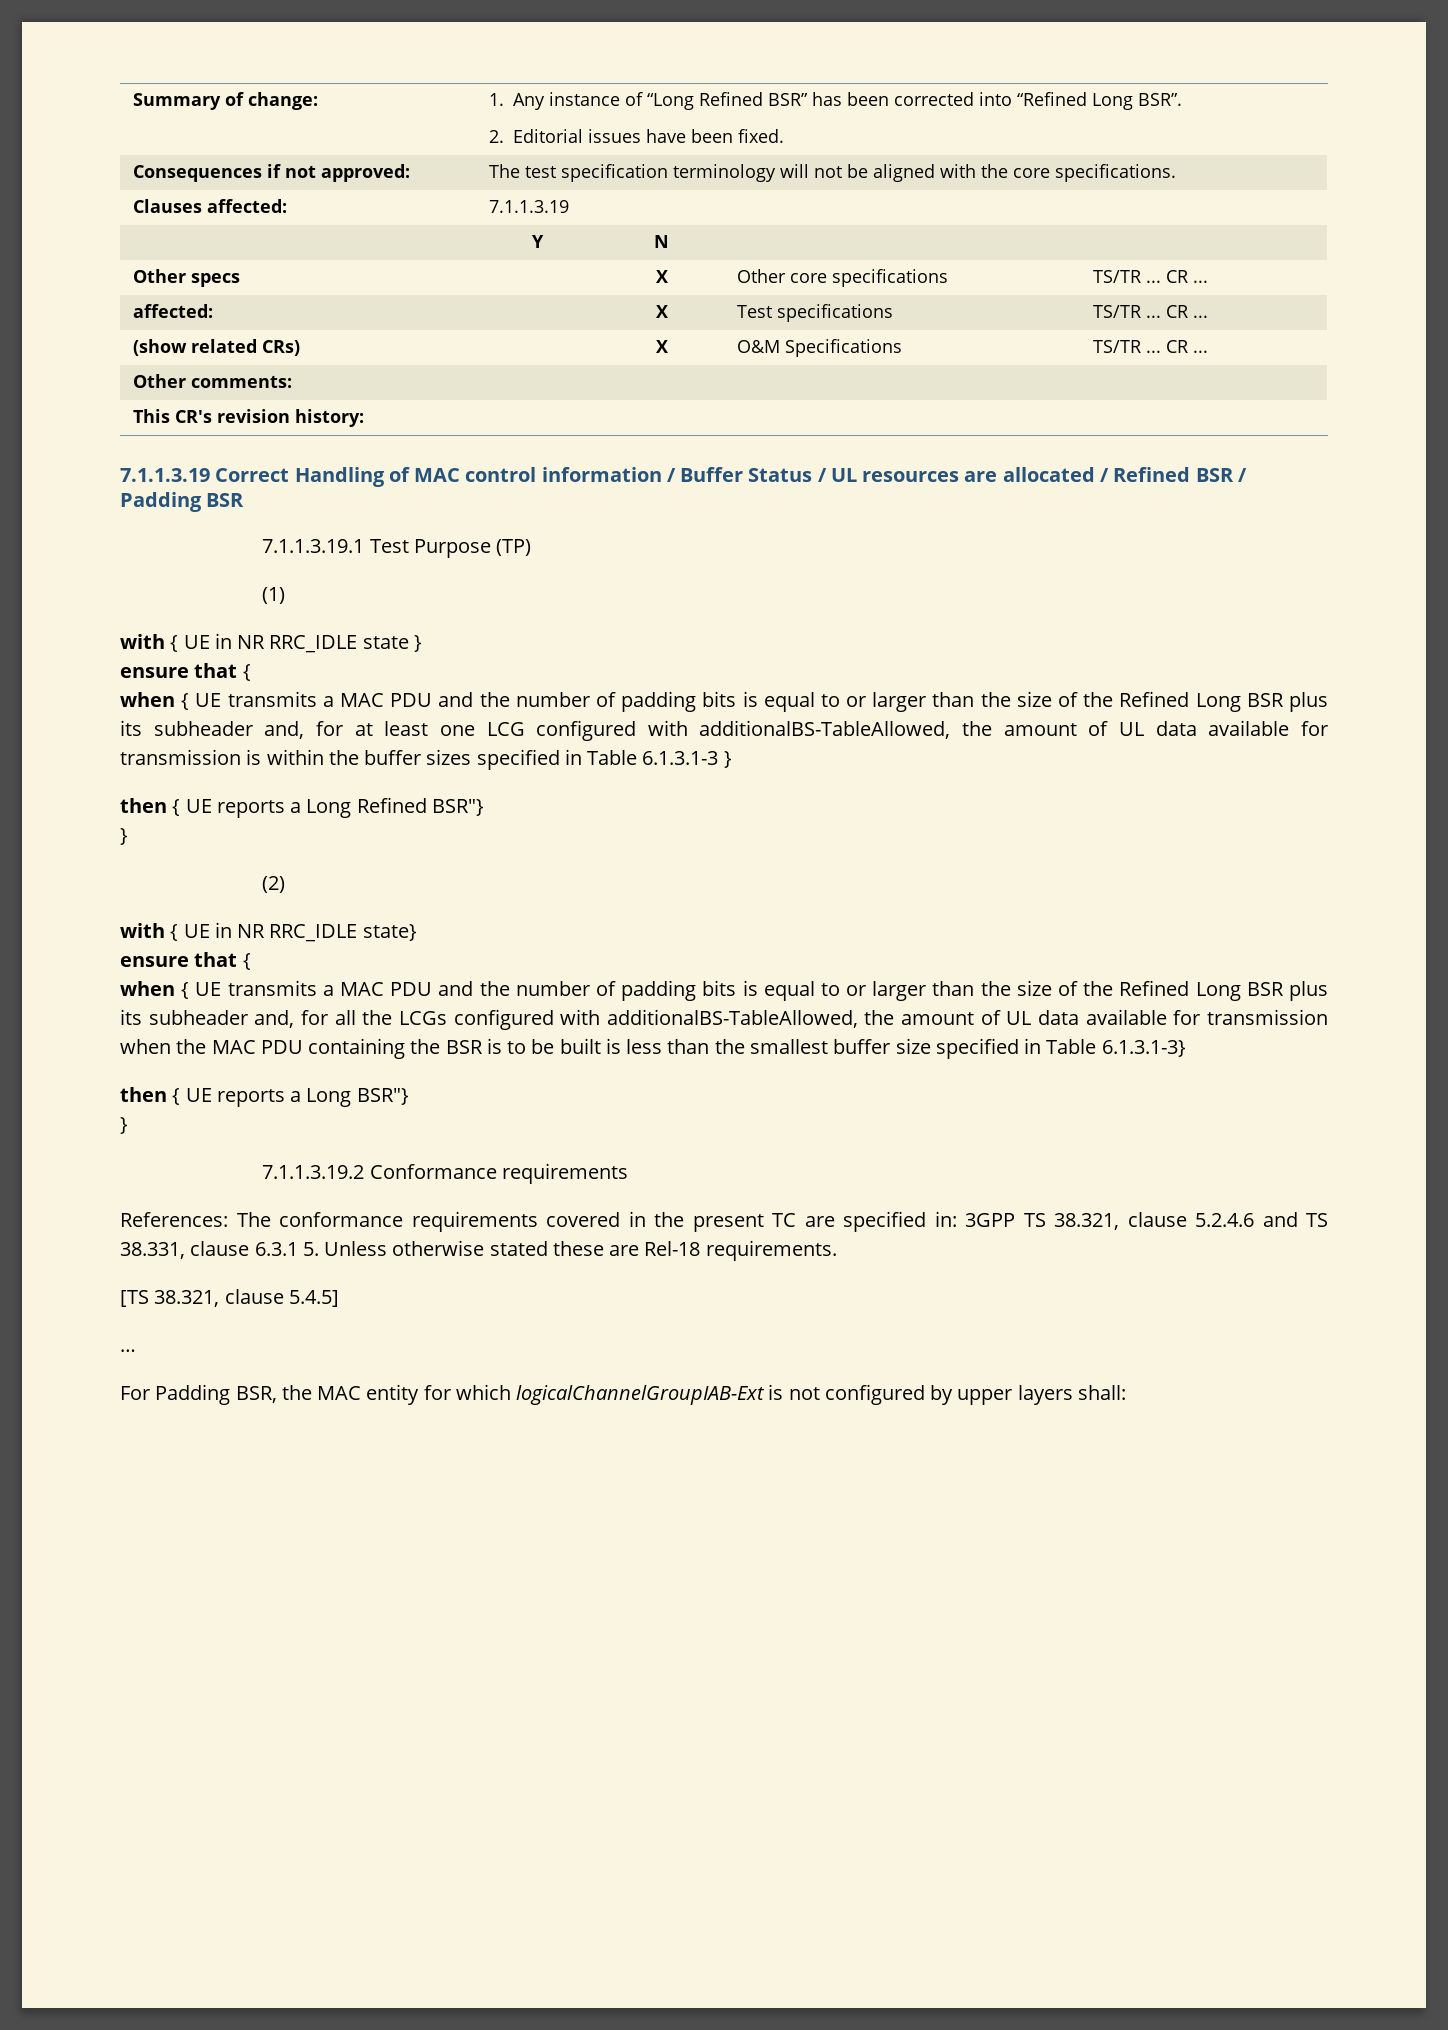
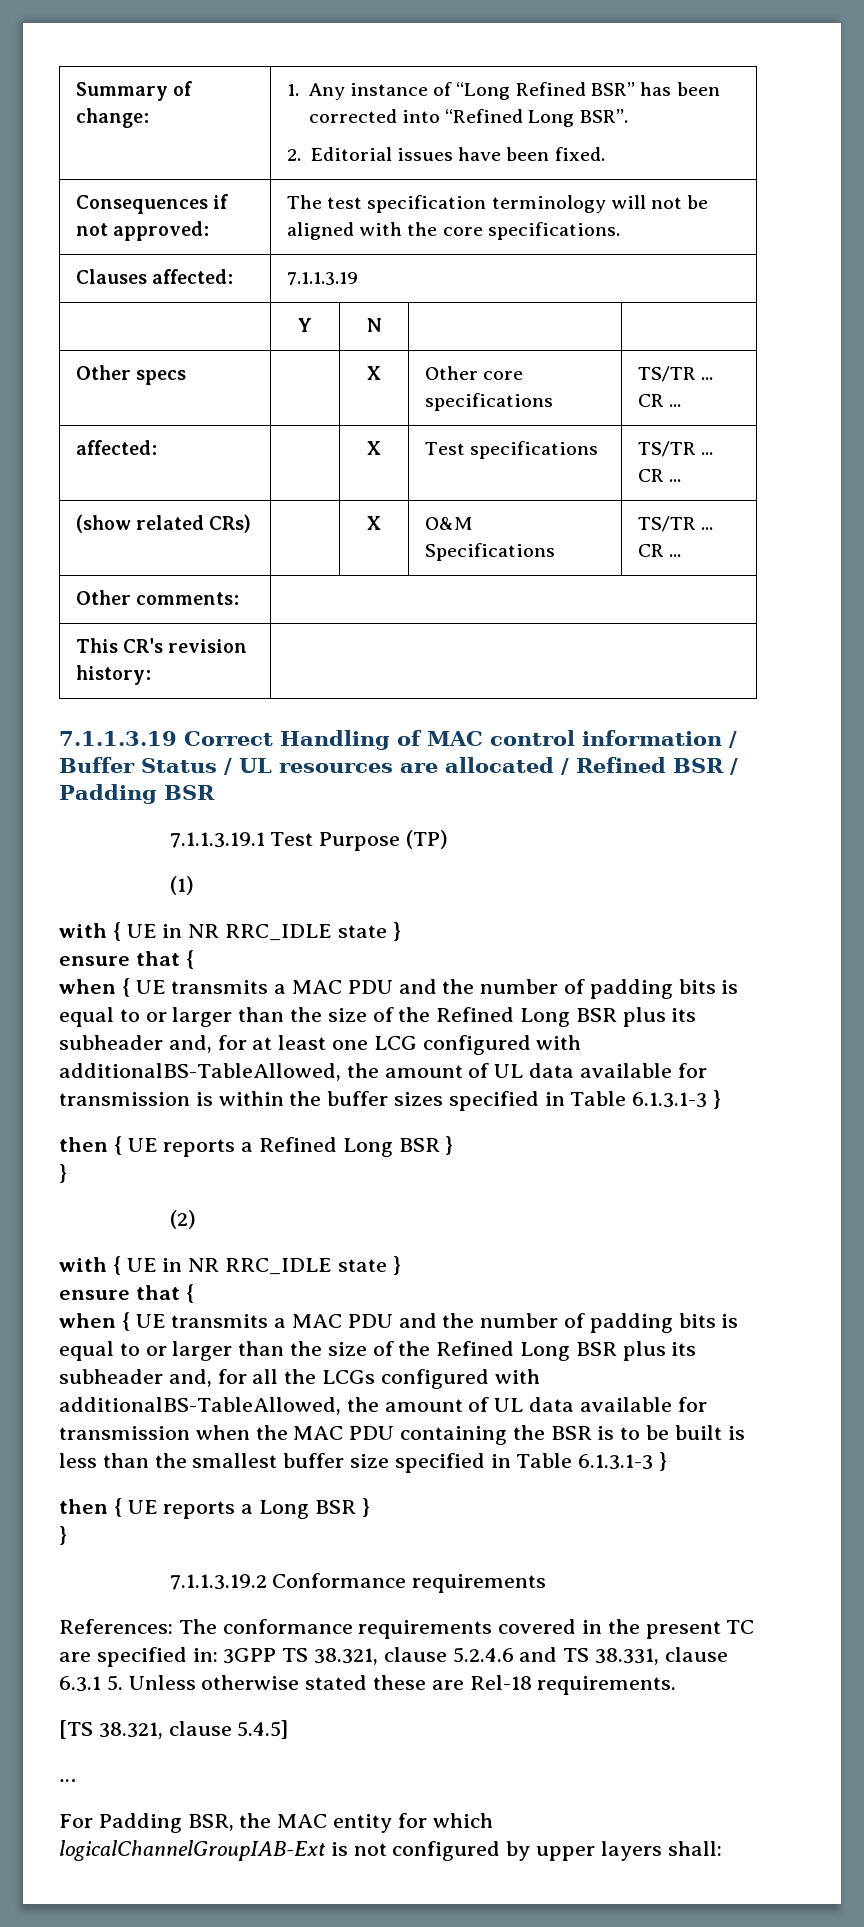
- then { UE reports a Long Refined BSR"}
+ then { UE reports a Refined Long BSR }
  (2)
- with { UE in NR RRC_IDLE state}
+ with { UE in NR RRC_IDLE state }
- when { UE transmits a MAC PDU and the number of padding bits is equal to or larger than the size of the Refined Long BSR plus its subheader and, for all the LCGs configured with additionalBS-TableAllowed, the amount of UL data available for transmission when the MAC PDU containing the BSR is to be built is less than the smallest buffer size specified in Table 6.1.3.1-3}
- then { UE reports a Long BSR"}
+ when { UE transmits a MAC PDU and the number of padding bits is equal to or larger than the size of the Refined Long BSR plus its subheader and, for all the LCGs configured with additionalBS-TableAllowed, the amount of UL data available for transmission when the MAC PDU containing the BSR is to be built is less than the smallest buffer size specified in Table 6.1.3.1-3 }
+ then { UE reports a Long BSR }

